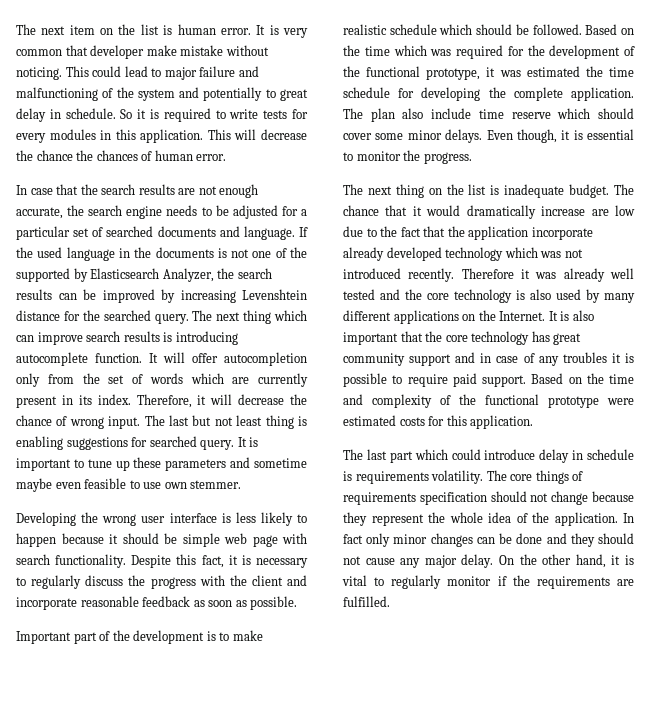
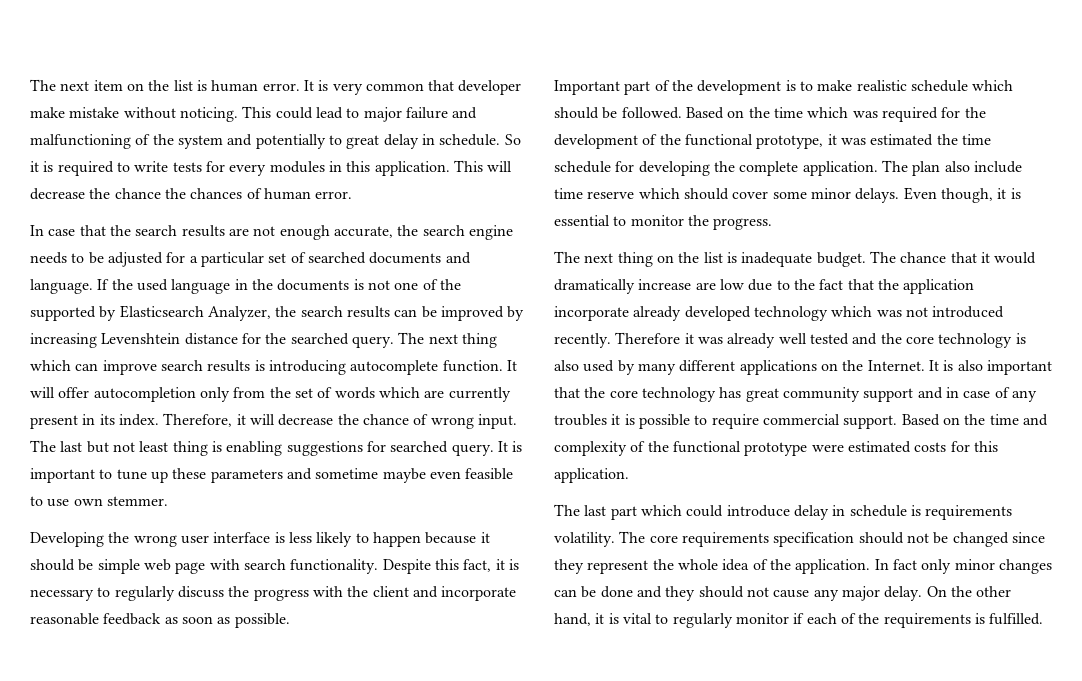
- It is also important that the core technology has great community support and in case of any troubles it is possible to require paid support.
+ It is also important that the core technology has great community support and in case of any troubles it is possible to require commercial support.
- The core things of requirements specification should not change because they represent the whole idea of the application.
+ The core requirements specification should not be changed since they represent the whole idea of the application.
- On the other hand, it is vital to regularly monitor if the requirements are fulfilled.
+ On the other hand, it is vital to regularly monitor if each of the requirements is fulfilled.

